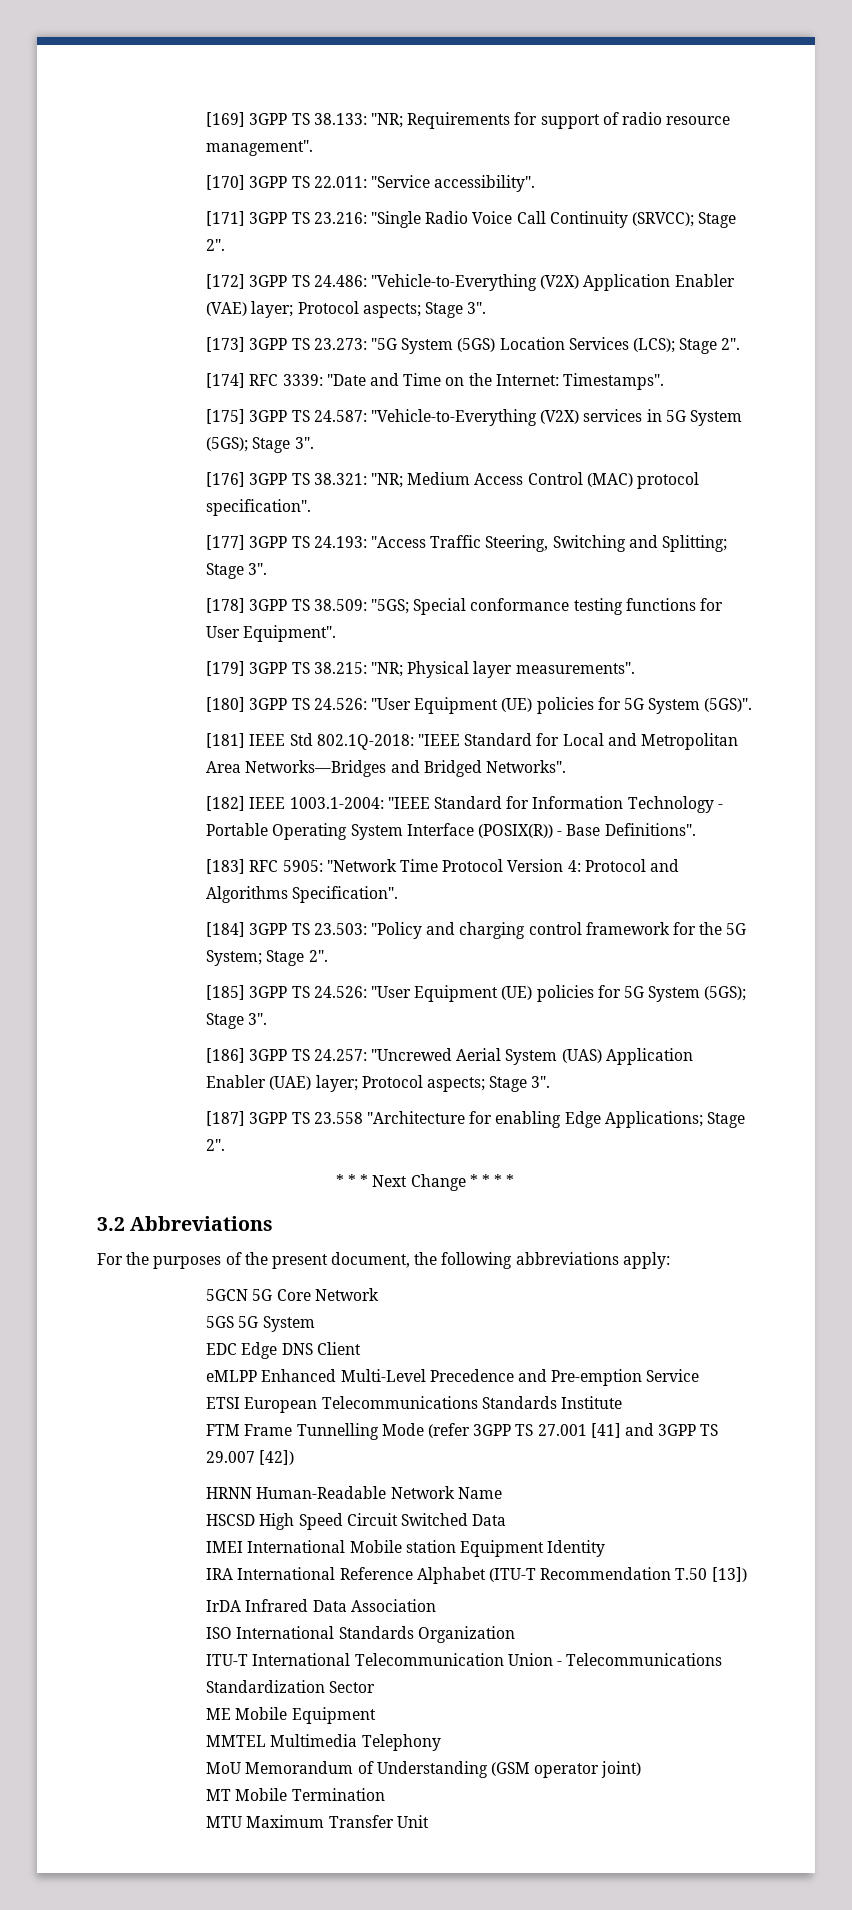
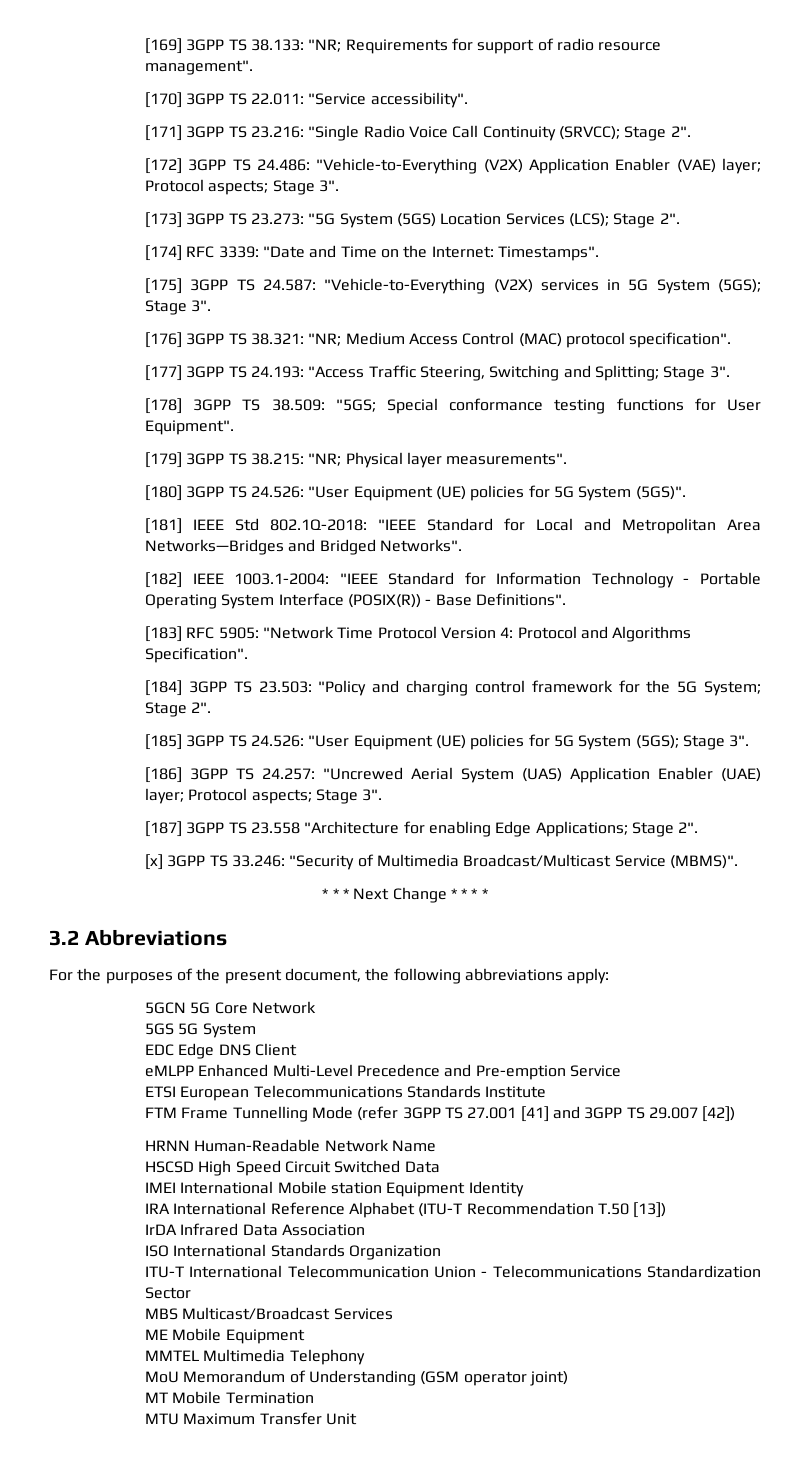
+ [x] 3GPP TS 33.246: "Security of Multimedia Broadcast/Multicast Service (MBMS)".
+ MBS Multicast/Broadcast Services

